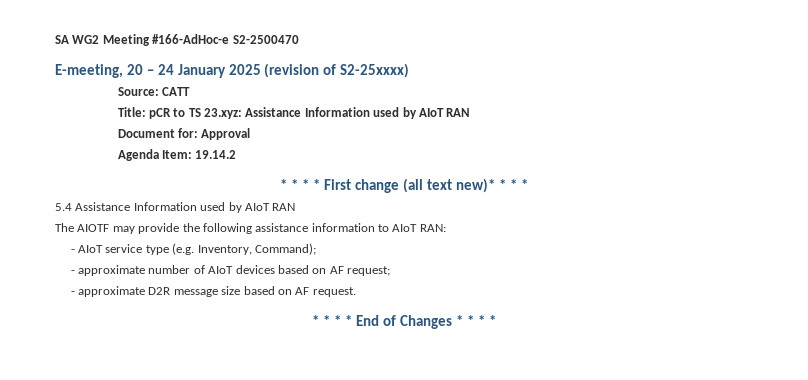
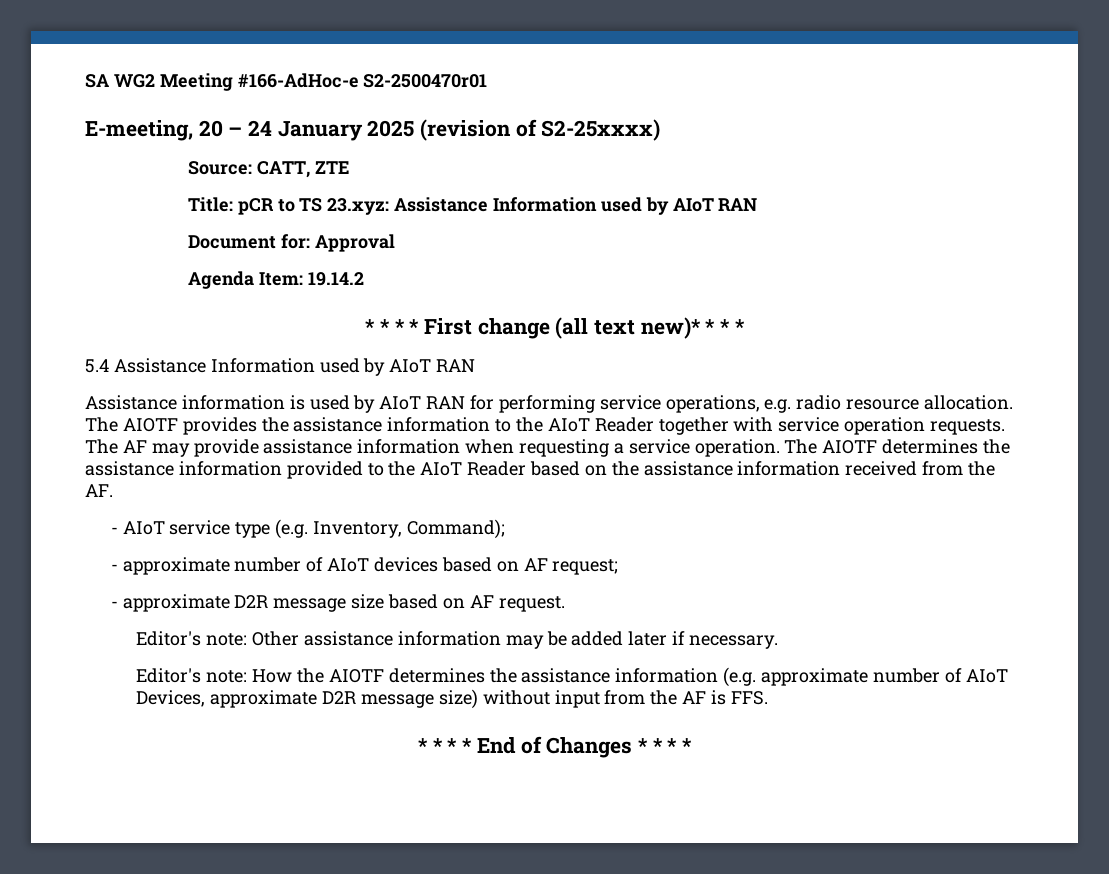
- SA WG2 Meeting #166-AdHoc-e S2-2500470
+ SA WG2 Meeting #166-AdHoc-e S2-2500470r01
- Source: CATT
+ Source: CATT, ZTE
- The AIOTF may provide the following assistance information to AIoT RAN:
+ Assistance information is used by AIoT RAN for performing service operations, e.g. radio resource allocation. The AIOTF provides the assistance information to the AIoT Reader together with service operation requests. The AF may provide assistance information when requesting a service operation. The AIOTF determines the assistance information provided to the AIoT Reader based on the assistance information received from the AF.
+ Editor's note: Other assistance information may be added later if necessary.
+ Editor's note: How the AIOTF determines the assistance information (e.g. approximate number of AIoT Devices, approximate D2R message size) without input from the AF is FFS.

